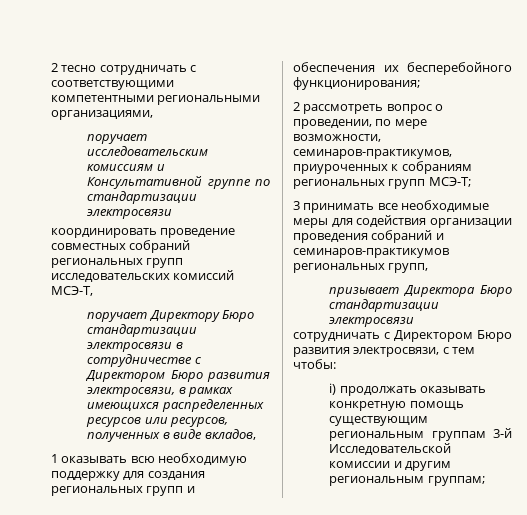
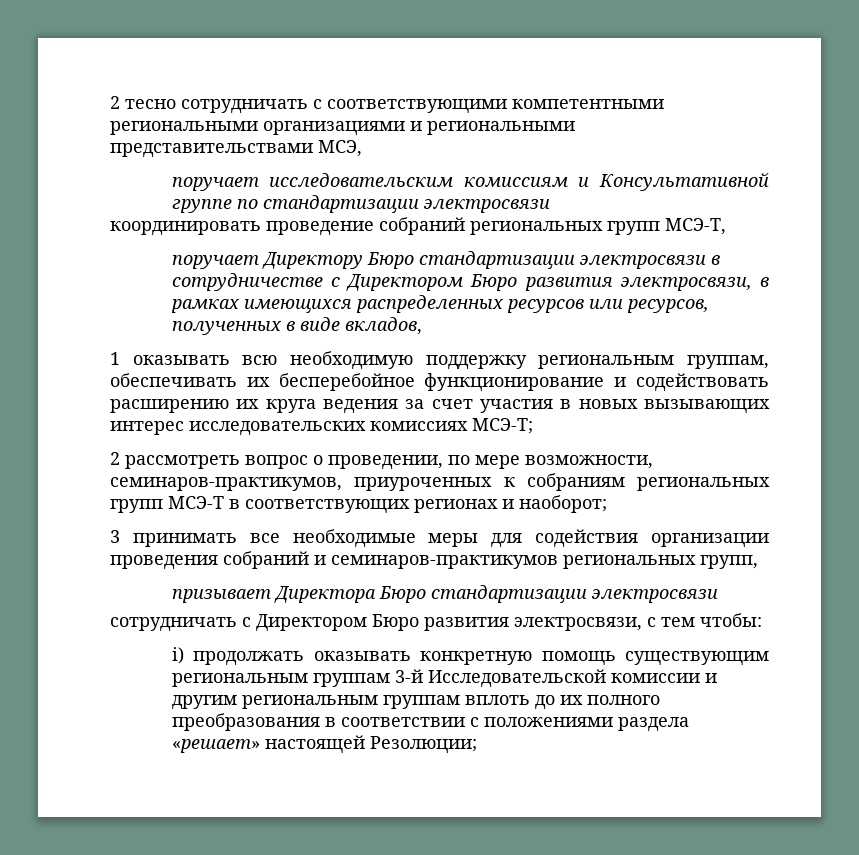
- 2 тесно сотрудничать с соответствующими компетентными региональными организациями,
+ 2 тесно сотрудничать с соответствующими компетентными региональными организациями и региональными представительствами МСЭ,
- координировать проведение совместных собраний региональных групп исследовательских комиссий МСЭ-Т,
+ координировать проведение собраний региональных групп МСЭ-Т,
- 1 оказывать всю необходимую поддержку для создания региональных групп и обеспечения их бесперебойного функционирования;
+ 1 оказывать всю необходимую поддержку региональным группам, обеспечивать их бесперебойное функционирование и содействовать расширению их круга ведения за счет участия в новых вызывающих интерес исследовательских комиссиях МСЭ-Т;
- 2 рассмотреть вопрос о проведении, по мере возможности, семинаров-практикумов, приуроченных к собраниям региональных групп МСЭ-Т;
+ 2 рассмотреть вопрос о проведении, по мере возможности, семинаров-практикумов, приуроченных к собраниям региональных групп МСЭ-Т в соответствующих регионах и наоборот;
- i) продолжать оказывать конкретную помощь существующим региональным группам 3-й Исследовательской комиссии и другим региональным группам;
+ i) продолжать оказывать конкретную помощь существующим региональным группам 3-й Исследовательской комиссии и другим региональным группам вплоть до их полного преобразования в соответствии с положениями раздела «решает» настоящей Резолюции;

